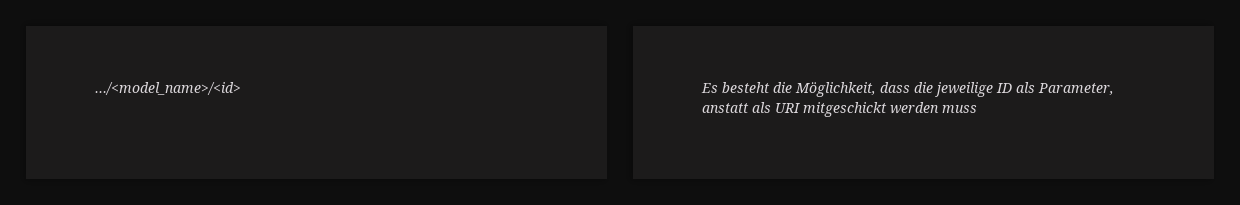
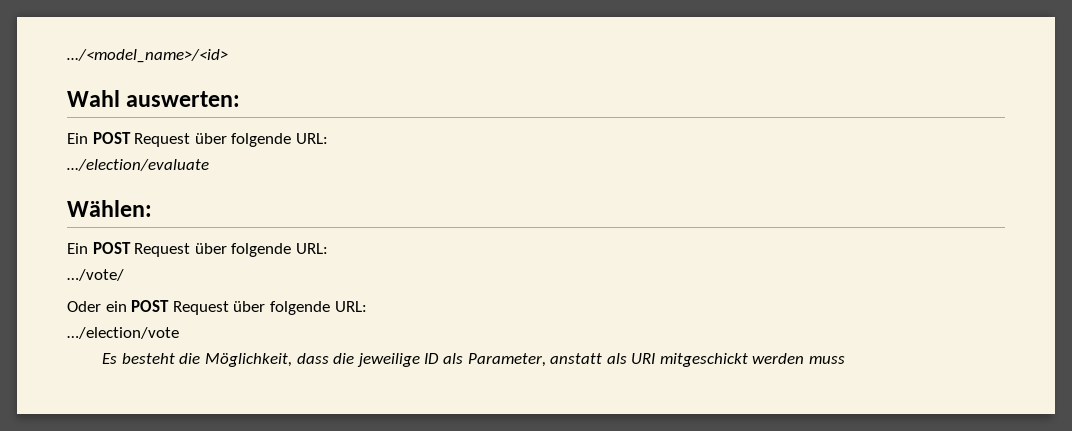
+ Wahl auswerten:
+ Ein POST Request über folgende URL:
+ …/election/evaluate
+ Wählen:
+ Ein POST Request über folgende URL:
+ …/vote/
+ Oder ein POST Request über folgende URL:
+ …/election/vote

